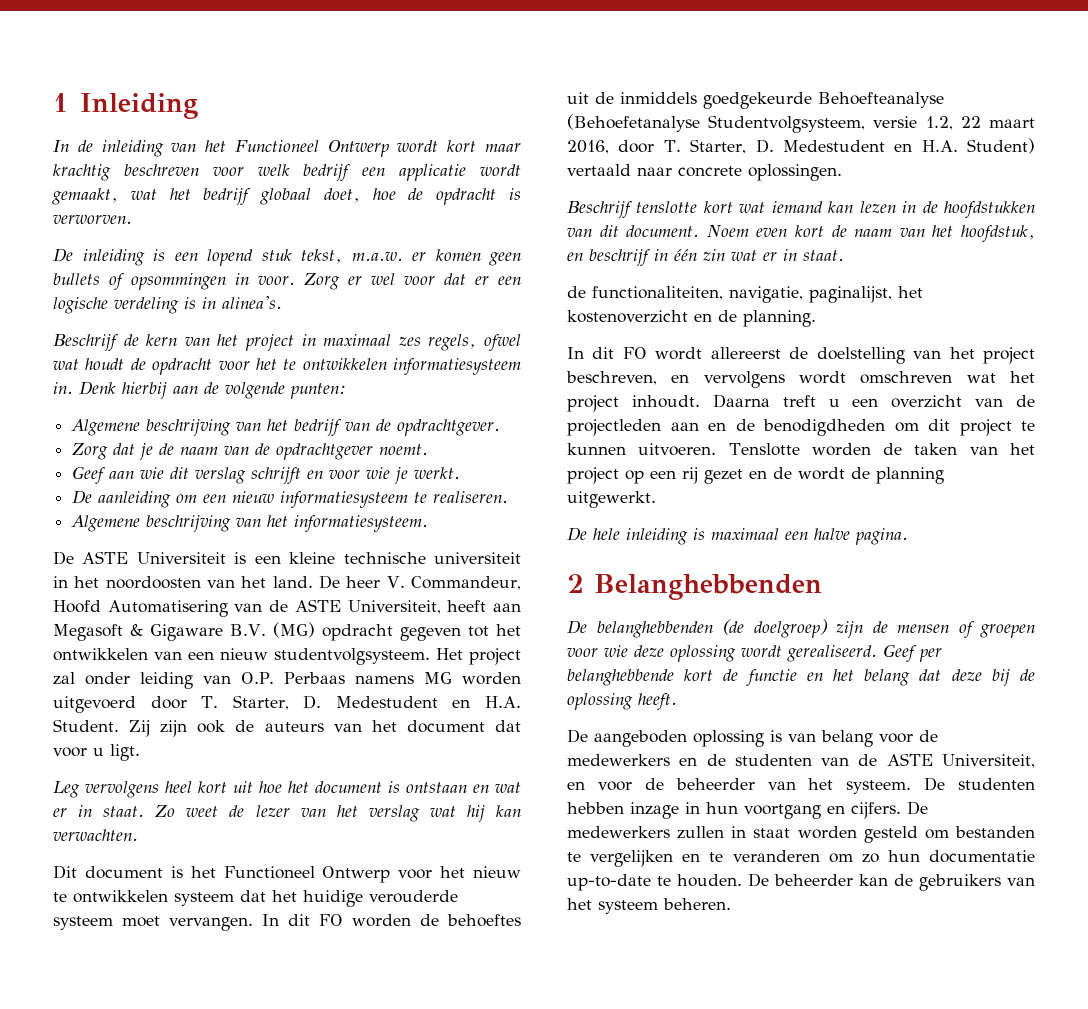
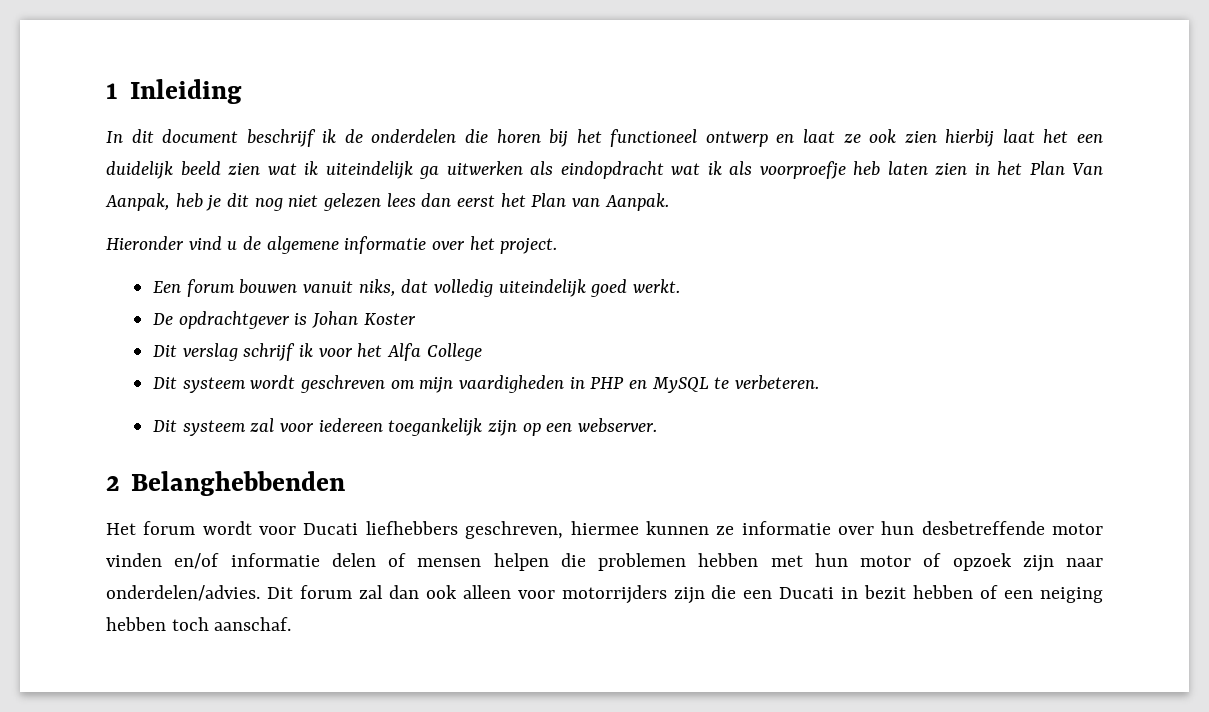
- In de inleiding van het Functioneel Ontwerp wordt kort maar krachtig beschreven voor welk bedrijf een applicatie wordt gemaakt, wat het bedrijf globaal doet, hoe de opdracht is verworven.
- De inleiding is een lopend stuk tekst, m.a.w. er komen geen bullets of opsommingen in voor. Zorg er wel voor dat er een logische verdeling is in alinea's.
- Beschrijf de kern van het project in maximaal zes regels, ofwel wat houdt de opdracht voor het te ontwikkelen informatiesysteem in. Denk hierbij aan de volgende punten:
- Algemene beschrijving van het bedrijf van de opdrachtgever.
- Zorg dat je de naam van de opdrachtgever noemt.
- Geef aan wie dit verslag schrijft en voor wie je werkt.
- De aanleiding om een nieuw informatiesysteem te realiseren.
- Algemene beschrijving van het informatiesysteem.
- De ASTE Universiteit is een kleine technische universiteit in het noordoosten van het land. De heer V. Commandeur, Hoofd Automatisering van de ASTE Universiteit, heeft aan Megasoft & Gigaware B.V. (MG) opdracht gegeven tot het ontwikkelen van een nieuw studentvolgsysteem. Het project zal onder leiding van O.P. Perbaas namens MG worden uitgevoerd door T. Starter, D. Medestudent en H.A. Student. Zij zijn ook de auteurs van het document dat voor u ligt.
- Leg vervolgens heel kort uit hoe het document is ontstaan en wat er in staat. Zo weet de lezer van het verslag wat hij kan verwachten.
- Dit document is het Functioneel Ontwerp voor het nieuw te ontwikkelen systeem dat het huidige verouderde systeem moet vervangen. In dit FO worden de behoeftes uit de inmiddels goedgekeurde Behoefteanalyse (Behoefetanalyse Studentvolgsysteem, versie 1.2, 22 maart 2016, door T. Starter, D. Medestudent en H.A. Student) vertaald naar concrete oplossingen.
- Beschrijf tenslotte kort wat iemand kan lezen in de hoofdstukken van dit document. Noem even kort de naam van het hoofdstuk, en beschrijf in één zin wat er in staat.
- de functionaliteiten, navigatie, paginalijst, het kostenoverzicht en de planning.
- In dit FO wordt allereerst de doelstelling van het project beschreven, en vervolgens wordt omschreven wat het project inhoudt. Daarna treft u een overzicht van de projectleden aan en de benodigdheden om dit project te kunnen uitvoeren. Tenslotte worden de taken van het project op een rij gezet en de wordt de planning uitgewerkt.
- De hele inleiding is maximaal een halve pagina.
+ In dit document beschrijf ik de onderdelen die horen bij het functioneel ontwerp en laat ze ook zien hierbij laat het een duidelijk beeld zien wat ik uiteindelijk ga uitwerken als eindopdracht wat ik als voorproefje heb laten zien in het Plan Van Aanpak, heb je dit nog niet gelezen lees dan eerst het Plan van Aanpak.
+ Hieronder vind u de algemene informatie over het project.
+ Een forum bouwen vanuit niks, dat volledig uiteindelijk goed werkt.
+ De opdrachtgever is Johan Koster
+ Dit verslag schrijf ik voor het Alfa College
+ Dit systeem wordt geschreven om mijn vaardigheden in PHP en MySQL te verbeteren.
+ Dit systeem zal voor iedereen toegankelijk zijn op een webserver.
  2 Belanghebbenden
- De belanghebbenden (de doelgroep) zijn de mensen of groepen voor wie deze oplossing wordt gerealiseerd. Geef per belanghebbende kort de functie en het belang dat deze bij de oplossing heeft.
- De aangeboden oplossing is van belang voor de medewerkers en de studenten van de ASTE Universiteit, en voor de beheerder van het systeem. De studenten hebben inzage in hun voortgang en cijfers. De medewerkers zullen in staat worden gesteld om bestanden te vergelijken en te veranderen om zo hun documentatie up-to-date te houden. De beheerder kan de gebruikers van het systeem beheren.
+ Het forum wordt voor Ducati liefhebbers geschreven, hiermee kunnen ze informatie over hun desbetreffende motor vinden en/of informatie delen of mensen helpen die problemen hebben met hun motor of opzoek zijn naar onderdelen/advies. Dit forum zal dan ook alleen voor motorrijders zijn die een Ducati in bezit hebben of een neiging hebben toch aanschaf.

